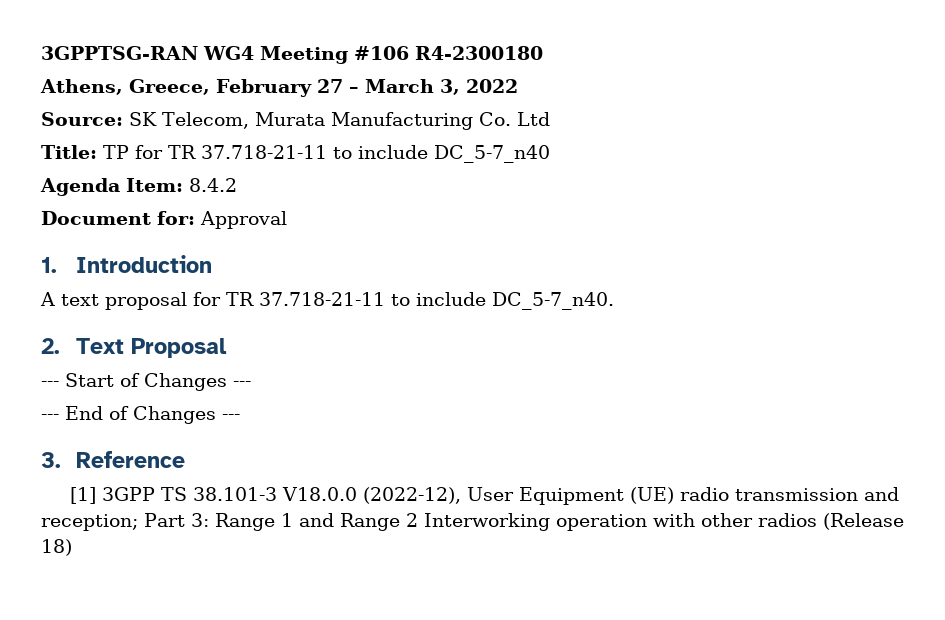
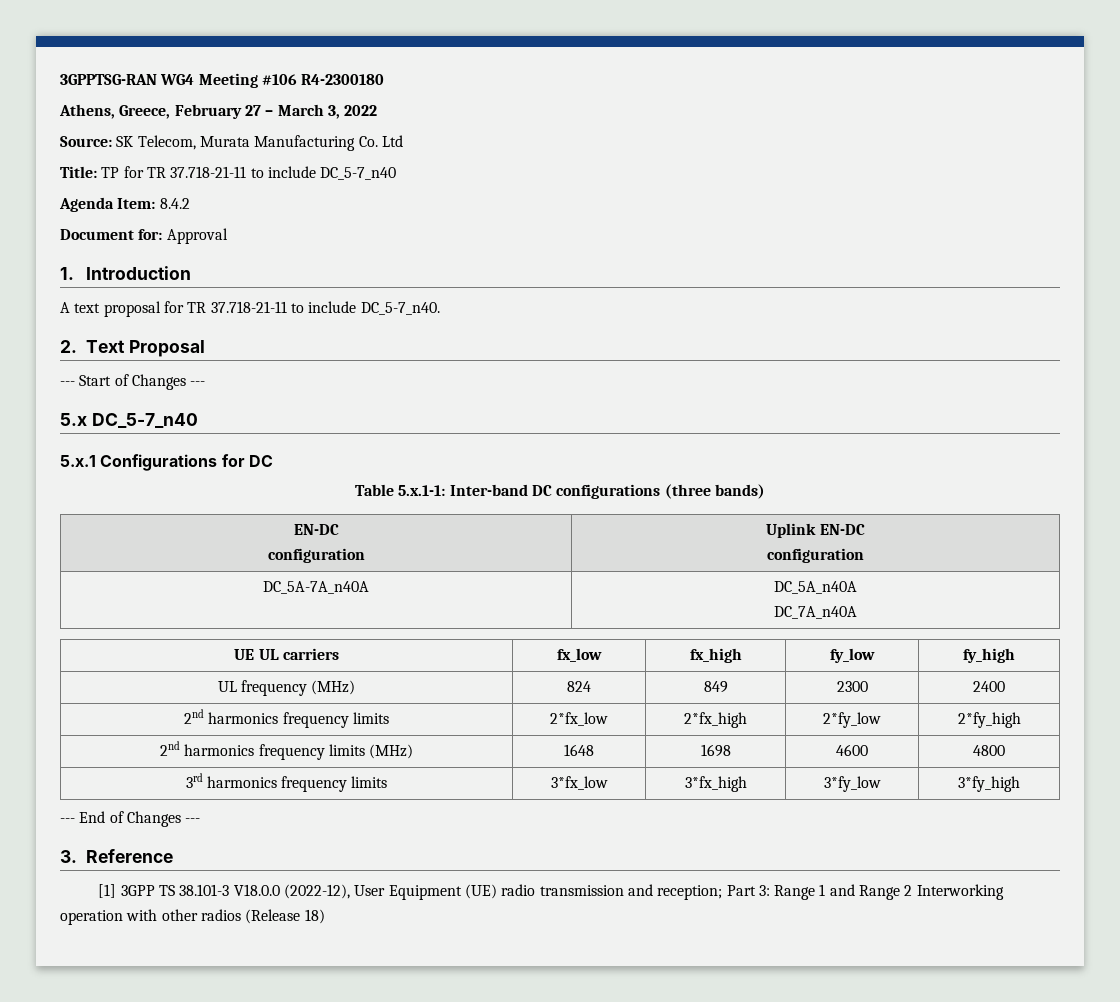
+ 5.x DC_5-7_n40
+ 5.x.1 Configurations for DC
+ Table 5.x.1-1: Inter-band DC configurations (three bands)
+ EN-DC
+ configuration | Uplink EN-DC
+ configuration
+ DC_5A-7A_n40A | DC_5A_n40A
+ DC_7A_n40A
+ UE UL carriers | fx_low | fx_high | fy_low | fy_high
+ UL frequency (MHz) | 824 | 849 | 2300 | 2400
+ 2nd harmonics frequency limits | 2*fx_low | 2*fx_high | 2*fy_low | 2*fy_high
+ 2nd harmonics frequency limits (MHz) | 1648 | 1698 | 4600 | 4800
+ 3rd harmonics frequency limits | 3*fx_low | 3*fx_high | 3*fy_low | 3*fy_high

